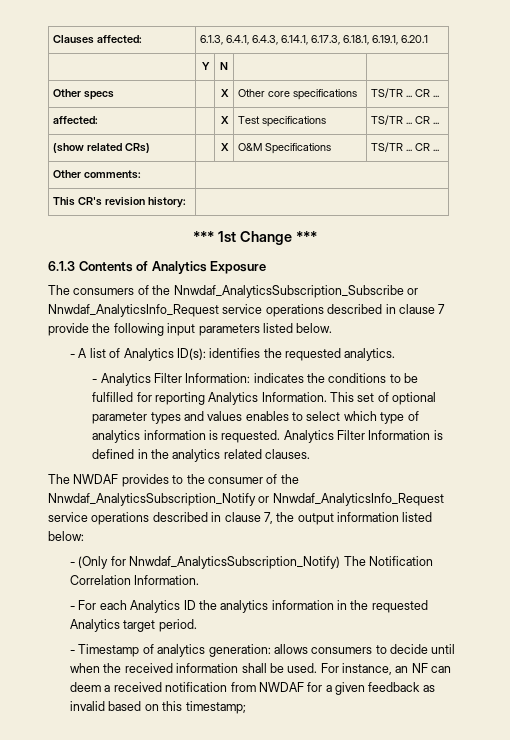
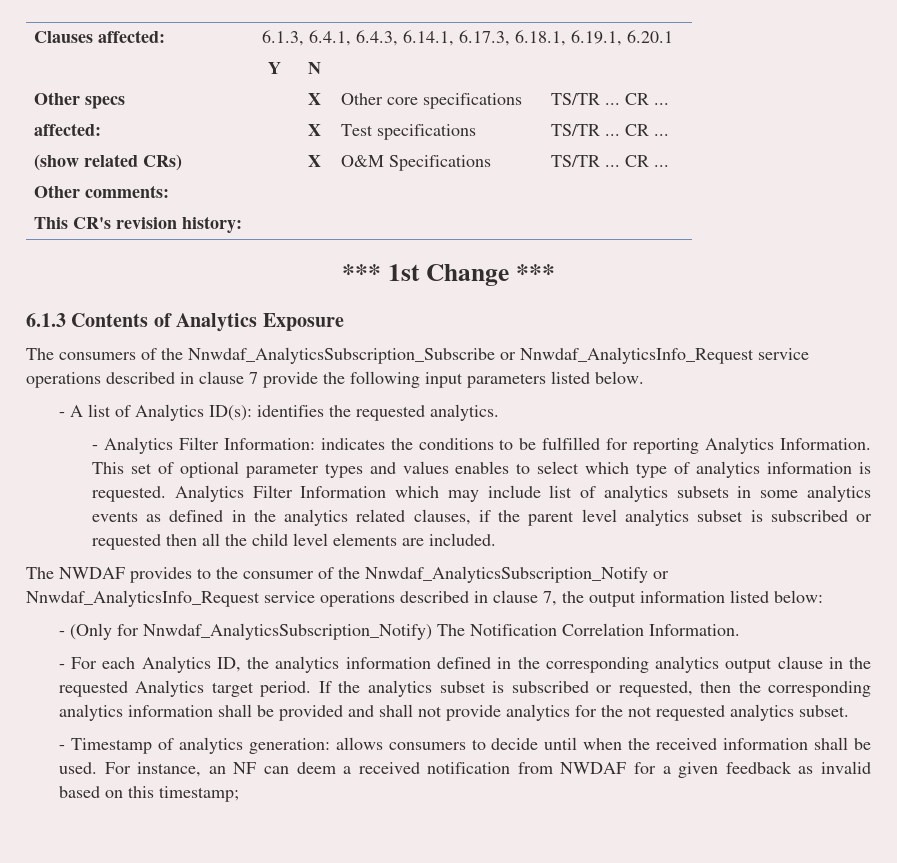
- Analytics Filter Information is defined in the analytics related clauses.
+ Analytics Filter Information which may include list of analytics subsets in some analytics events as defined in the analytics related clauses, if the parent level analytics subset is subscribed or requested then all the child level elements are included.
- - For each Analytics ID the analytics information in the requested Analytics target period.
+ - For each Analytics ID, the analytics information defined in the corresponding analytics output clause in the requested Analytics target period. If the analytics subset is subscribed or requested, then the corresponding analytics information shall be provided and shall not provide analytics for the not requested analytics subset.

